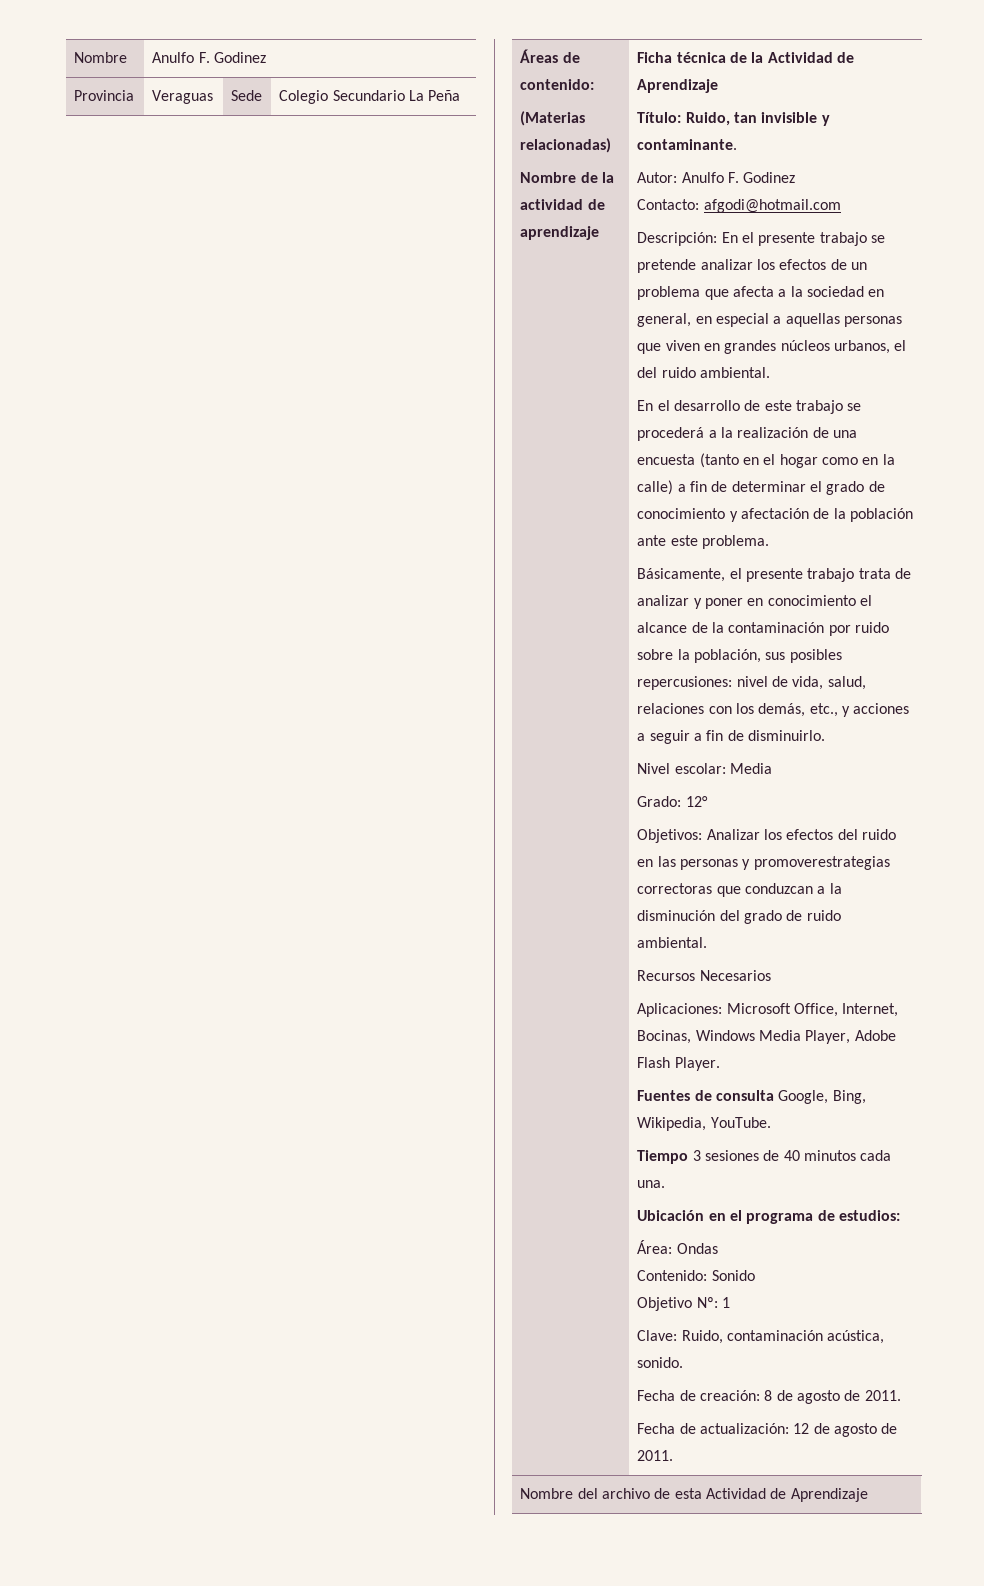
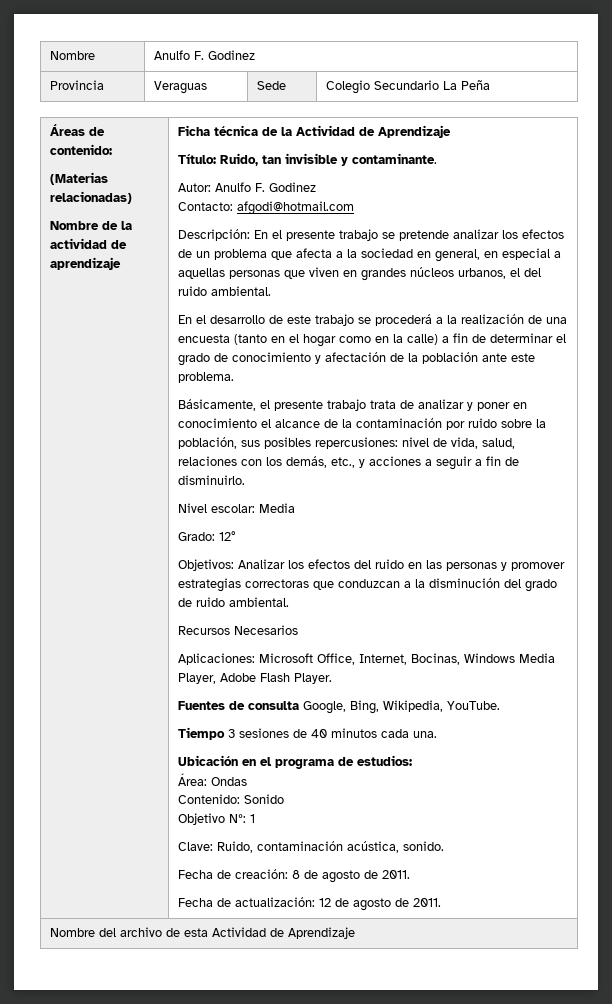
- Objetivos: Analizar los efectos del ruido en las personas y promoverestrategias correctoras que conduzcan a la disminución del grado de ruido ambiental.
+ Objetivos: Analizar los efectos del ruido en las personas y promover estrategias correctoras que conduzcan a la disminución del grado de ruido ambiental.

